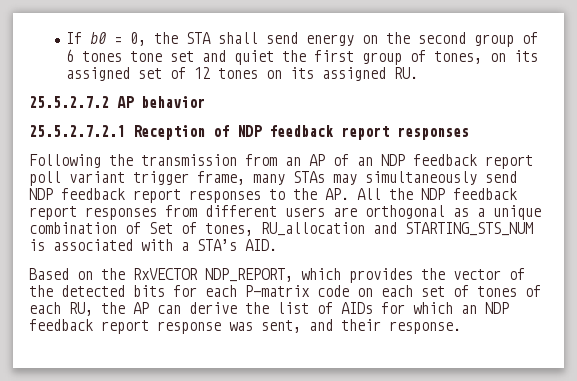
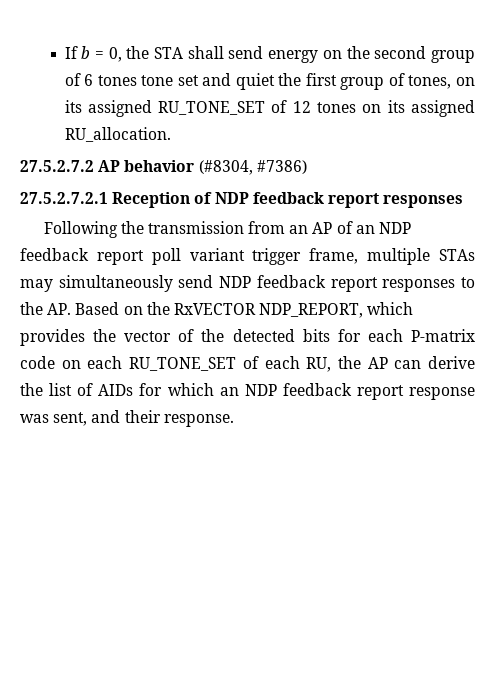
- If b0 = 0, the STA shall send energy on the second group of 6 tones tone set and quiet the first group of tones, on its assigned set of 12 tones on its assigned RU.
- 25.5.2.7.2 AP behavior
- 25.5.2.7.2.1 Reception of NDP feedback report responses
+ If b = 0, the STA shall send energy on the second group of 6 tones tone set and quiet the first group of tones, on its assigned RU_TONE_SET of 12 tones on its assigned RU_allocation.
+ 27.5.2.7.2 AP behavior (#8304, #7386)
+ 27.5.2.7.2.1 Reception of NDP feedback report responses
- Following the transmission from an AP of an NDP feedback report poll variant trigger frame, many STAs may simultaneously send NDP feedback report responses to the AP. All the NDP feedback report responses from different users are orthogonal as a unique combination of Set of tones, RU_allocation and STARTING_STS_NUM is associated with a STA’s AID.
- Based on the RxVECTOR NDP_REPORT, which provides the vector of the detected bits for each P-matrix code on each set of tones of each RU, the AP can derive the list of AIDs for which an NDP feedback report response was sent, and their response.
+ Following the transmission from an AP of an NDP feedback report poll variant trigger frame, multiple STAs may simultaneously send NDP feedback report responses to the AP. Based on the RxVECTOR NDP_REPORT, which provides the vector of the detected bits for each P-matrix code on each RU_TONE_SET of each RU, the AP can derive the list of AIDs for which an NDP feedback report response was sent, and their response.

